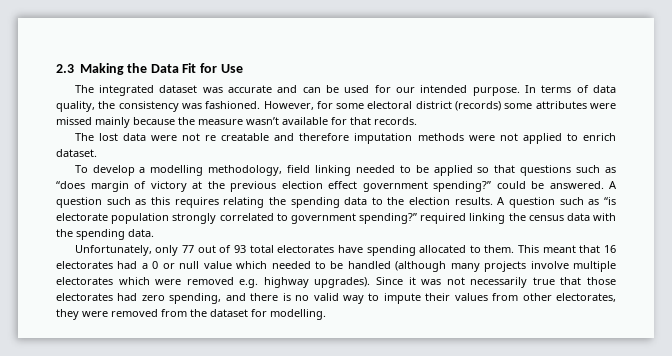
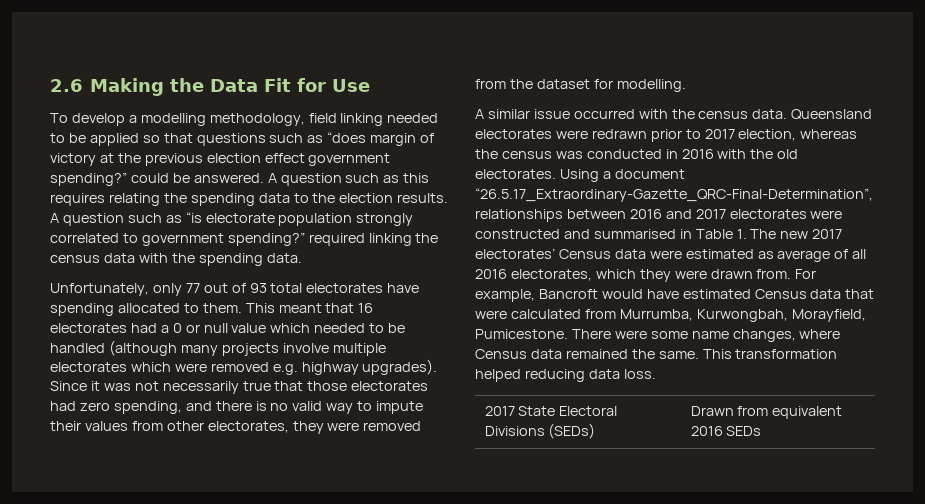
- 2.3 Making the Data Fit for Use
+ 2.6 Making the Data Fit for Use
- The integrated dataset was accurate and can be used for our intended purpose. In terms of data quality, the consistency was fashioned. However, for some electoral district (records) some attributes were missed mainly because the measure wasn’t available for that records.
- The lost data were not re creatable and therefore imputation methods were not applied to enrich dataset.
+ A similar issue occurred with the census data. Queensland electorates were redrawn prior to 2017 election, whereas the census was conducted in 2016 with the old electorates. Using a document “26.5.17_Extraordinary-Gazette_QRC-Final-Determination”, relationships between 2016 and 2017 electorates were constructed and summarised in Table 1. The new 2017 electorates’ Census data were estimated as average of all 2016 electorates, which they were drawn from. For example, Bancroft would have estimated Census data that were calculated from Murrumba, Kurwongbah, Morayfield, Pumicestone. There were some name changes, where Census data remained the same. This transformation helped reducing data loss.
+ 2017 State Electoral Divisions (SEDs) | Drawn from equivalent 2016 SEDs

